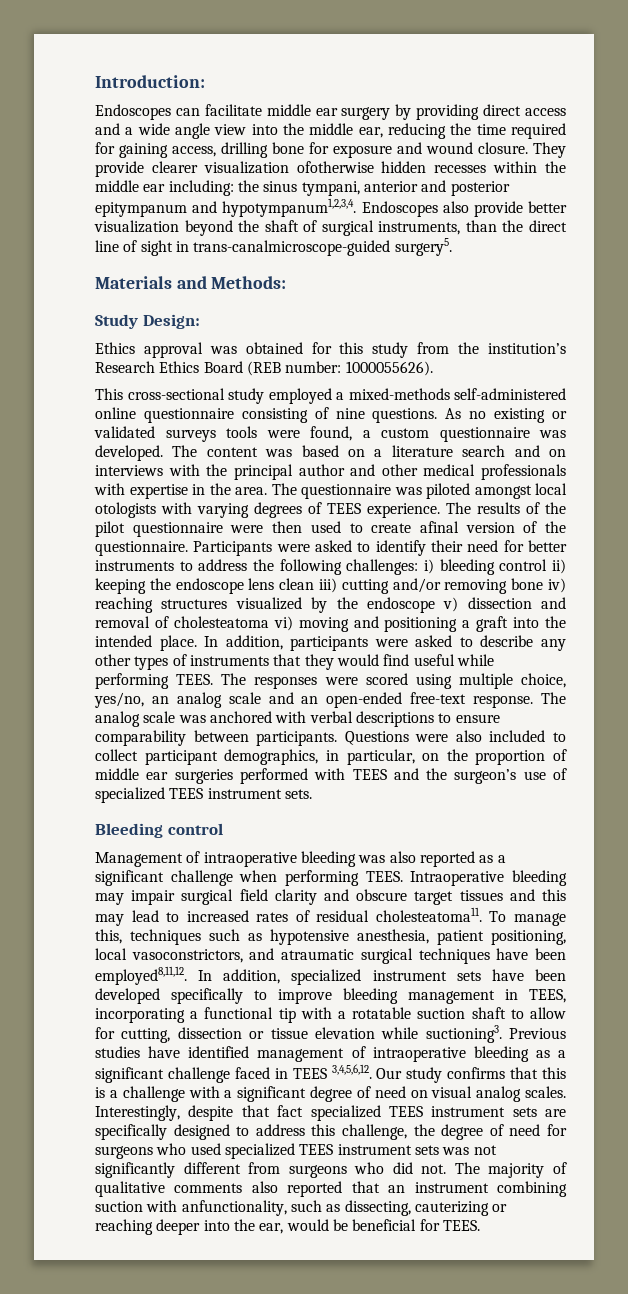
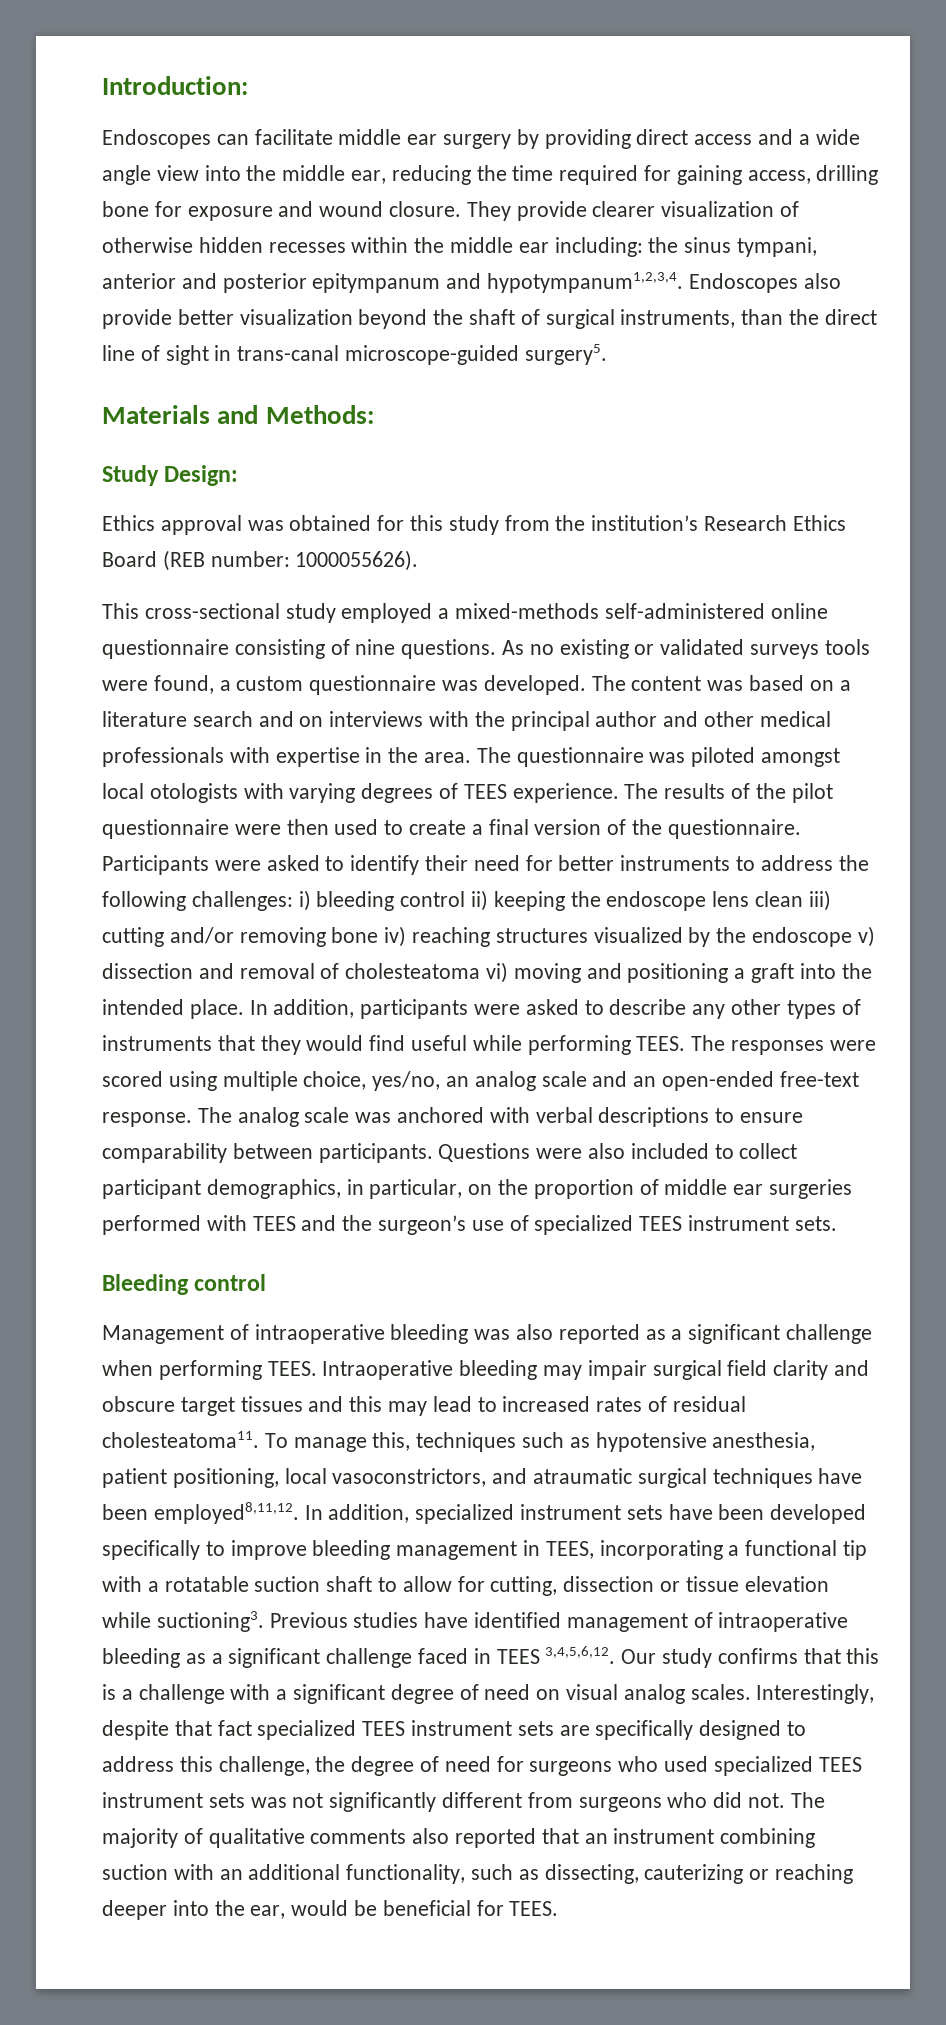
- They provide clearer visualization ofotherwise hidden recesses within the middle ear including: the sinus tympani, anterior and posterior epitympanum and hypotympanum1,2,3,4.
+ They provide clearer visualization of otherwise hidden recesses within the middle ear including: the sinus tympani, anterior and posterior epitympanum and hypotympanum1,2,3,4.
- Endoscopes also provide better visualization beyond the shaft of surgical instruments, than the direct line of sight in trans-canalmicroscope-guided surgery5.
+ Endoscopes also provide better visualization beyond the shaft of surgical instruments, than the direct line of sight in trans-canal microscope-guided surgery5.
- The results of the pilot questionnaire were then used to create afinal version of the questionnaire.
+ The results of the pilot questionnaire were then used to create a final version of the questionnaire.
- The majority of qualitative comments also reported that an instrument combining suction with anfunctionality, such as dissecting, cauterizing or reaching deeper into the ear, would be beneficial for TEES.
+ The majority of qualitative comments also reported that an instrument combining suction with an additional functionality, such as dissecting, cauterizing or reaching deeper into the ear, would be beneficial for TEES.

